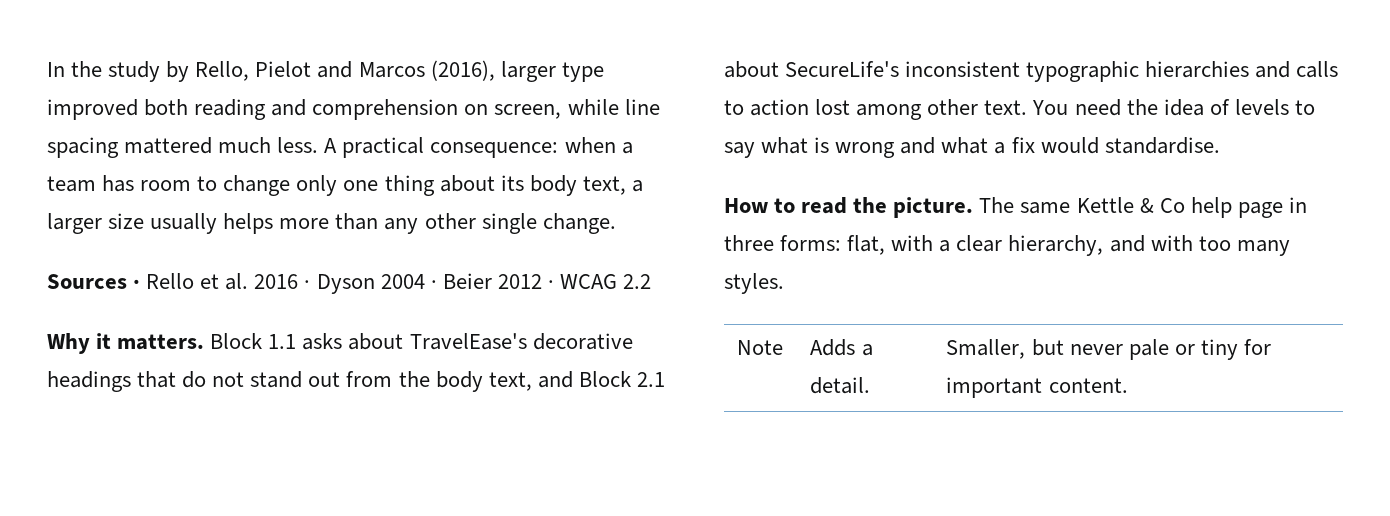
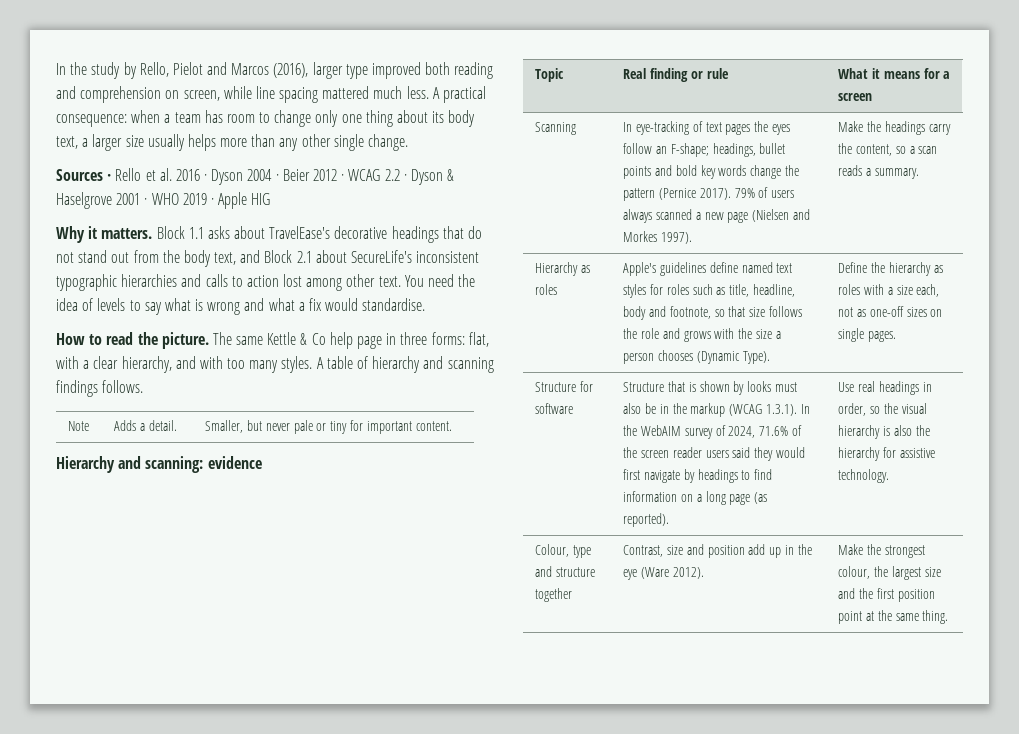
- Sources · Rello et al. 2016 · Dyson 2004 · Beier 2012 · WCAG 2.2
+ Sources · Rello et al. 2016 · Dyson 2004 · Beier 2012 · WCAG 2.2 · Dyson & Haselgrove 2001 · WHO 2019 · Apple HIG
+ A table of hierarchy and scanning findings follows.
+ Hierarchy and scanning: evidence
+ Topic | Real finding or rule | What it means for a screen
+ Scanning | In eye-tracking of text pages the eyes follow an F-shape; headings, bullet points and bold key words change the pattern (Pernice 2017). 79% of users always scanned a new page (Nielsen and Morkes 1997). | Make the headings carry the content, so a scan reads a summary.
+ Hierarchy as roles | Apple's guidelines define named text styles for roles such as title, headline, body and footnote, so that size follows the role and grows with the size a person chooses (Dynamic Type). | Define the hierarchy as roles with a size each, not as one-off sizes on single pages.
+ Structure for software | Structure that is shown by looks must also be in the markup (WCAG 1.3.1). In the WebAIM survey of 2024, 71.6% of the screen reader users said they would first navigate by headings to find information on a long page (as reported). | Use real headings in order, so the visual hierarchy is also the hierarchy for assistive technology.
+ Colour, type and structure together | Contrast, size and position add up in the eye (Ware 2012). | Make the strongest colour, the largest size and the first position point at the same thing.

